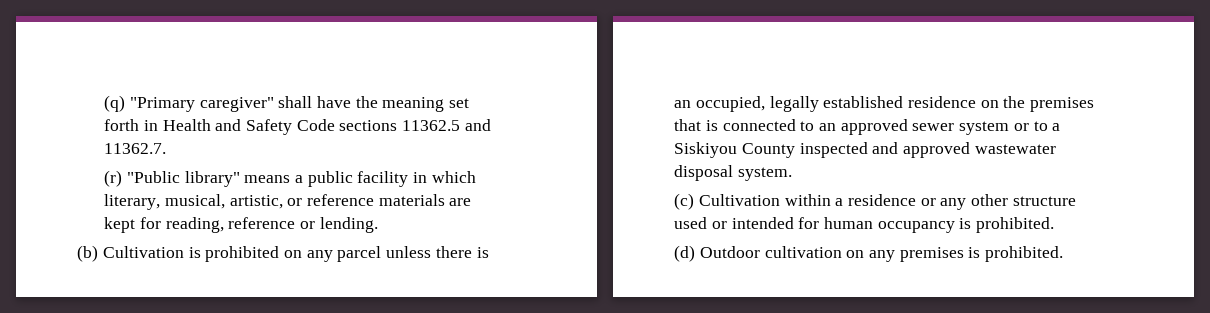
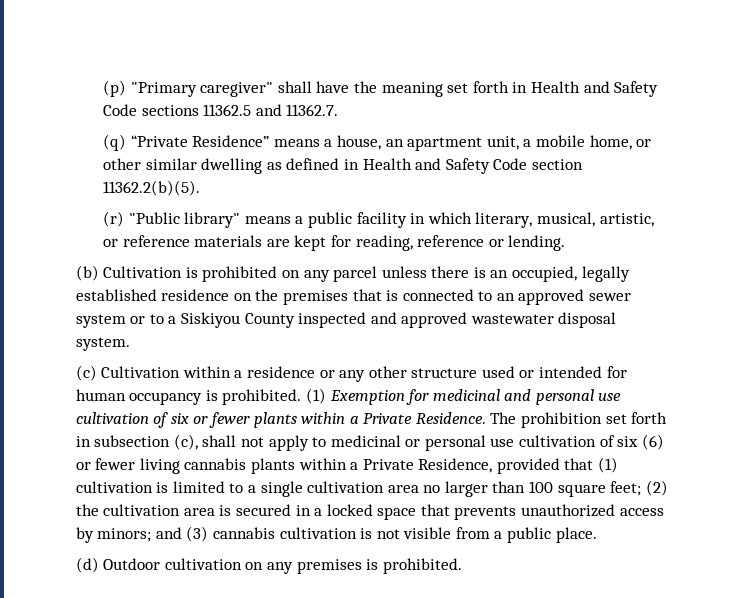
- (q) "Primary caregiver" shall have the meaning set forth in Health and Safety Code sections 11362.5 and 11362.7.
+ (p) "Primary caregiver" shall have the meaning set forth in Health and Safety Code sections 11362.5 and 11362.7.
+ (q) “Private Residence” means a house, an apartment unit, a mobile home, or other similar dwelling as defined in Health and Safety Code section 11362.2(b)(5).
+ (1) Exemption for medicinal and personal use cultivation of six or fewer plants within a Private Residence. The prohibition set forth in subsection (c), shall not apply to medicinal or personal use cultivation of six (6) or fewer living cannabis plants within a Private Residence, provided that (1) cultivation is limited to a single cultivation area no larger than 100 square feet; (2) the cultivation area is secured in a locked space that prevents unauthorized access by minors; and (3) cannabis cultivation is not visible from a public place.

